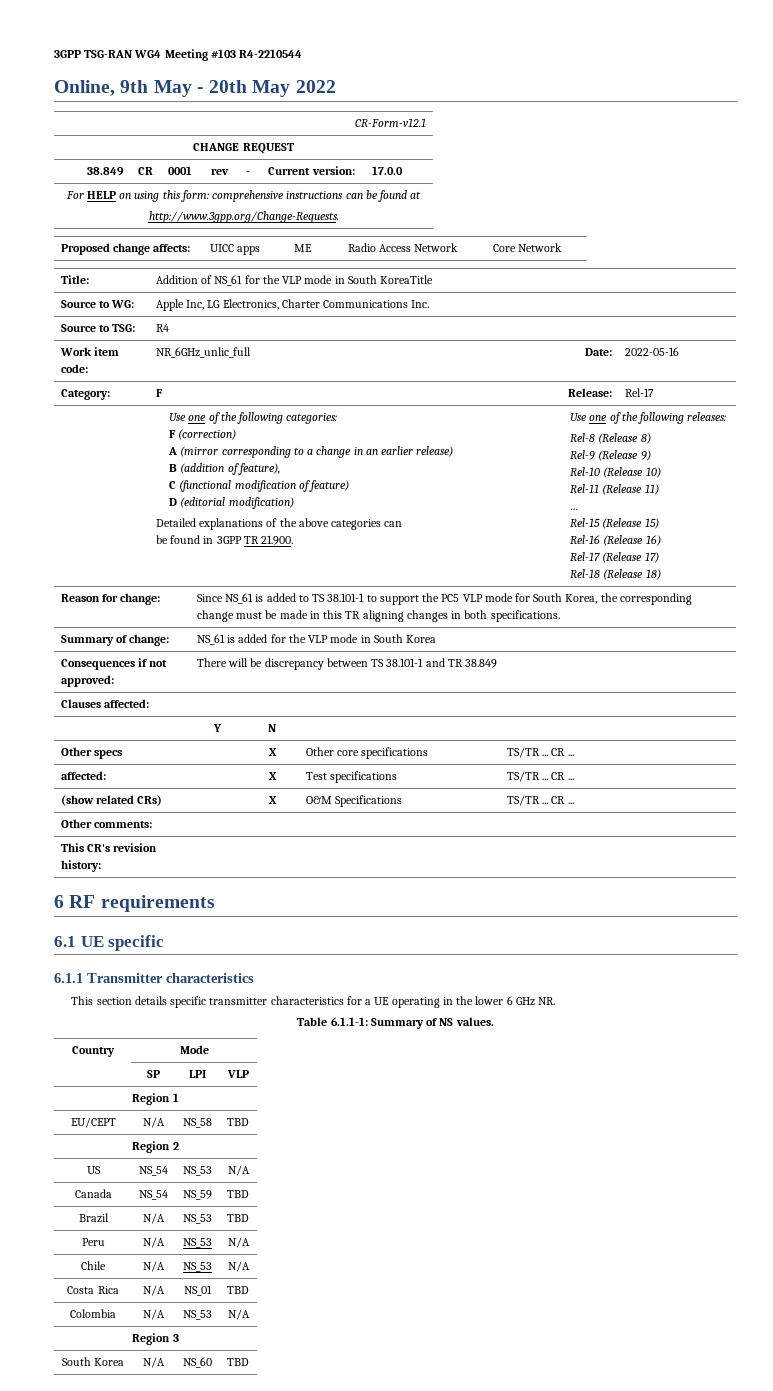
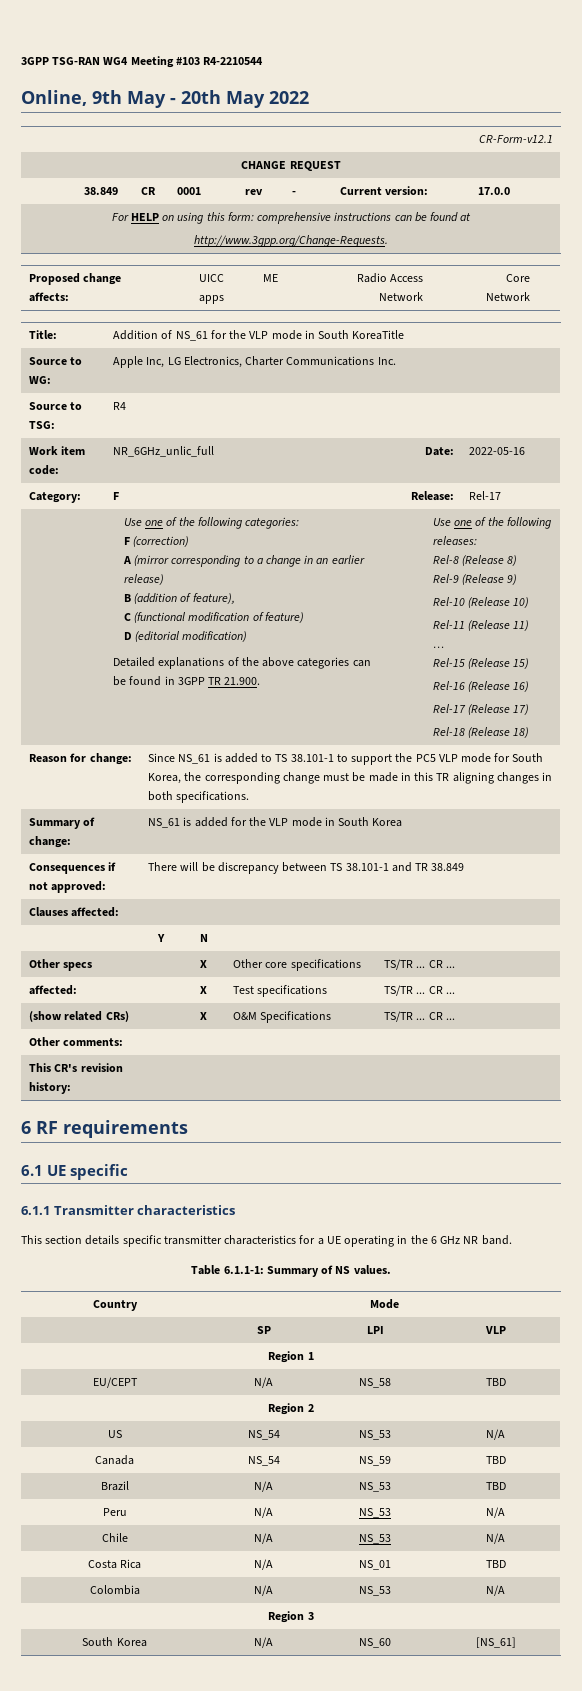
- This section details specific transmitter characteristics for a UE operating in the lower 6 GHz NR.
+ This section details specific transmitter characteristics for a UE operating in the 6 GHz NR band.
- South Korea | N/A | NS_60 | TBD
+ South Korea | N/A | NS_60 | [NS_61]

